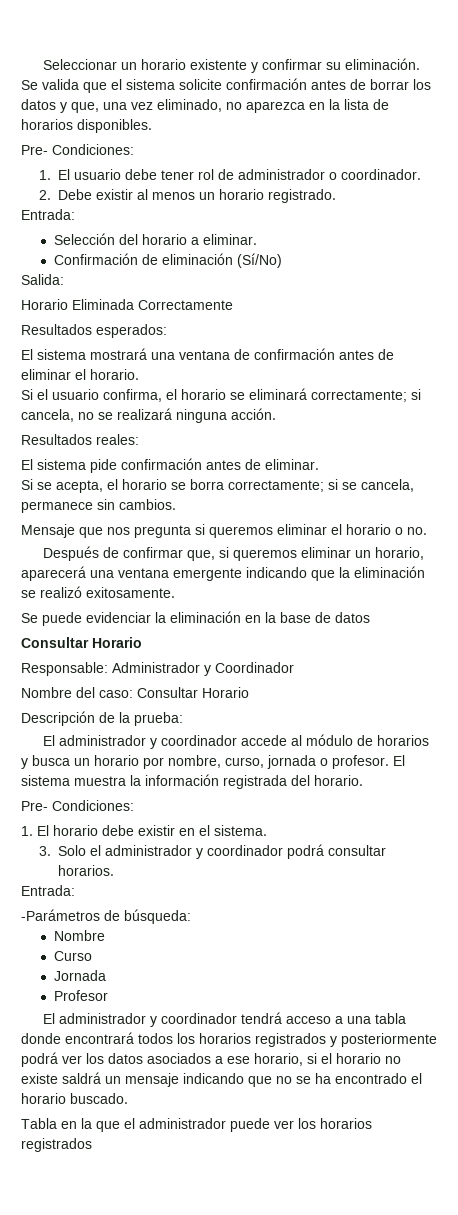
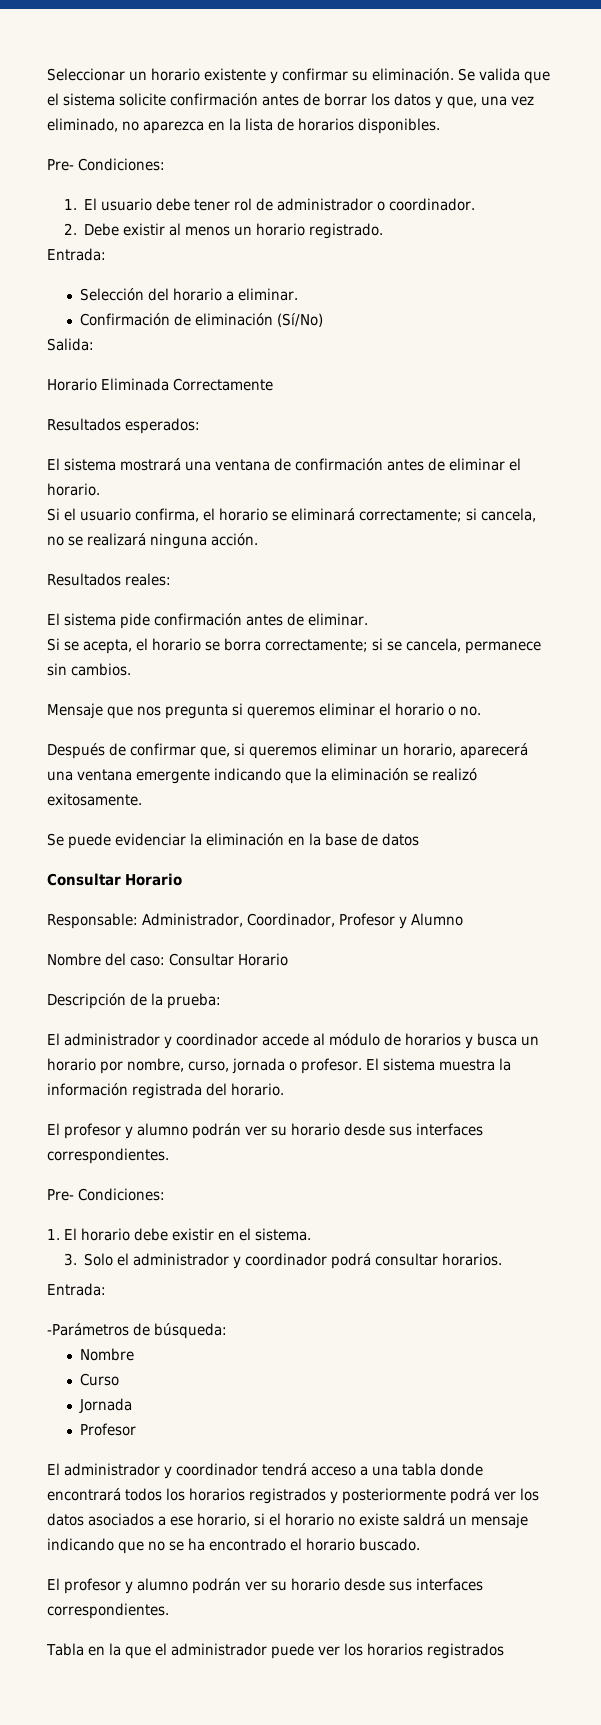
- Responsable: Administrador y Coordinador
+ Responsable: Administrador, Coordinador, Profesor y Alumno
  El sistema muestra la información registrada del horario.
+ El profesor y alumno podrán ver su horario desde sus interfaces correspondientes.
  El administrador y coordinador tendrá acceso a una tabla donde encontrará todos los horarios registrados y posteriormente podrá ver los datos asociados a ese horario, si el horario no existe saldrá un mensaje indicando que no se ha encontrado el horario buscado.
+ El profesor y alumno podrán ver su horario desde sus interfaces correspondientes.

